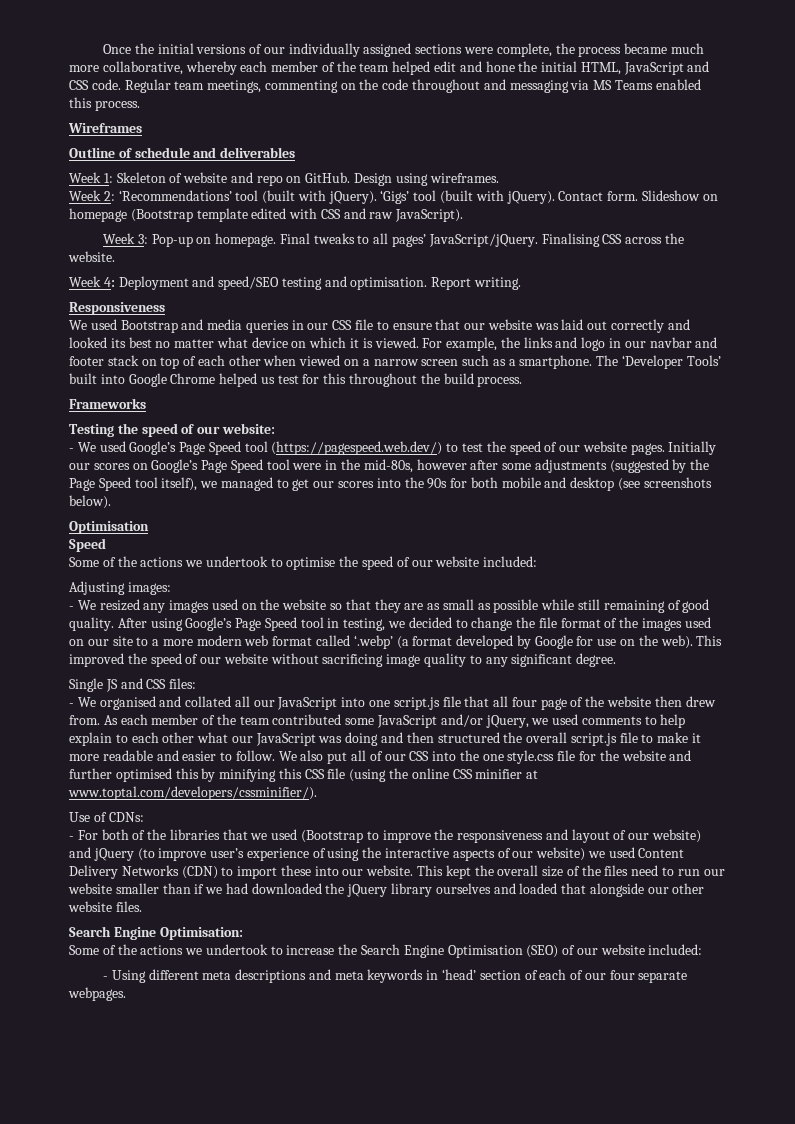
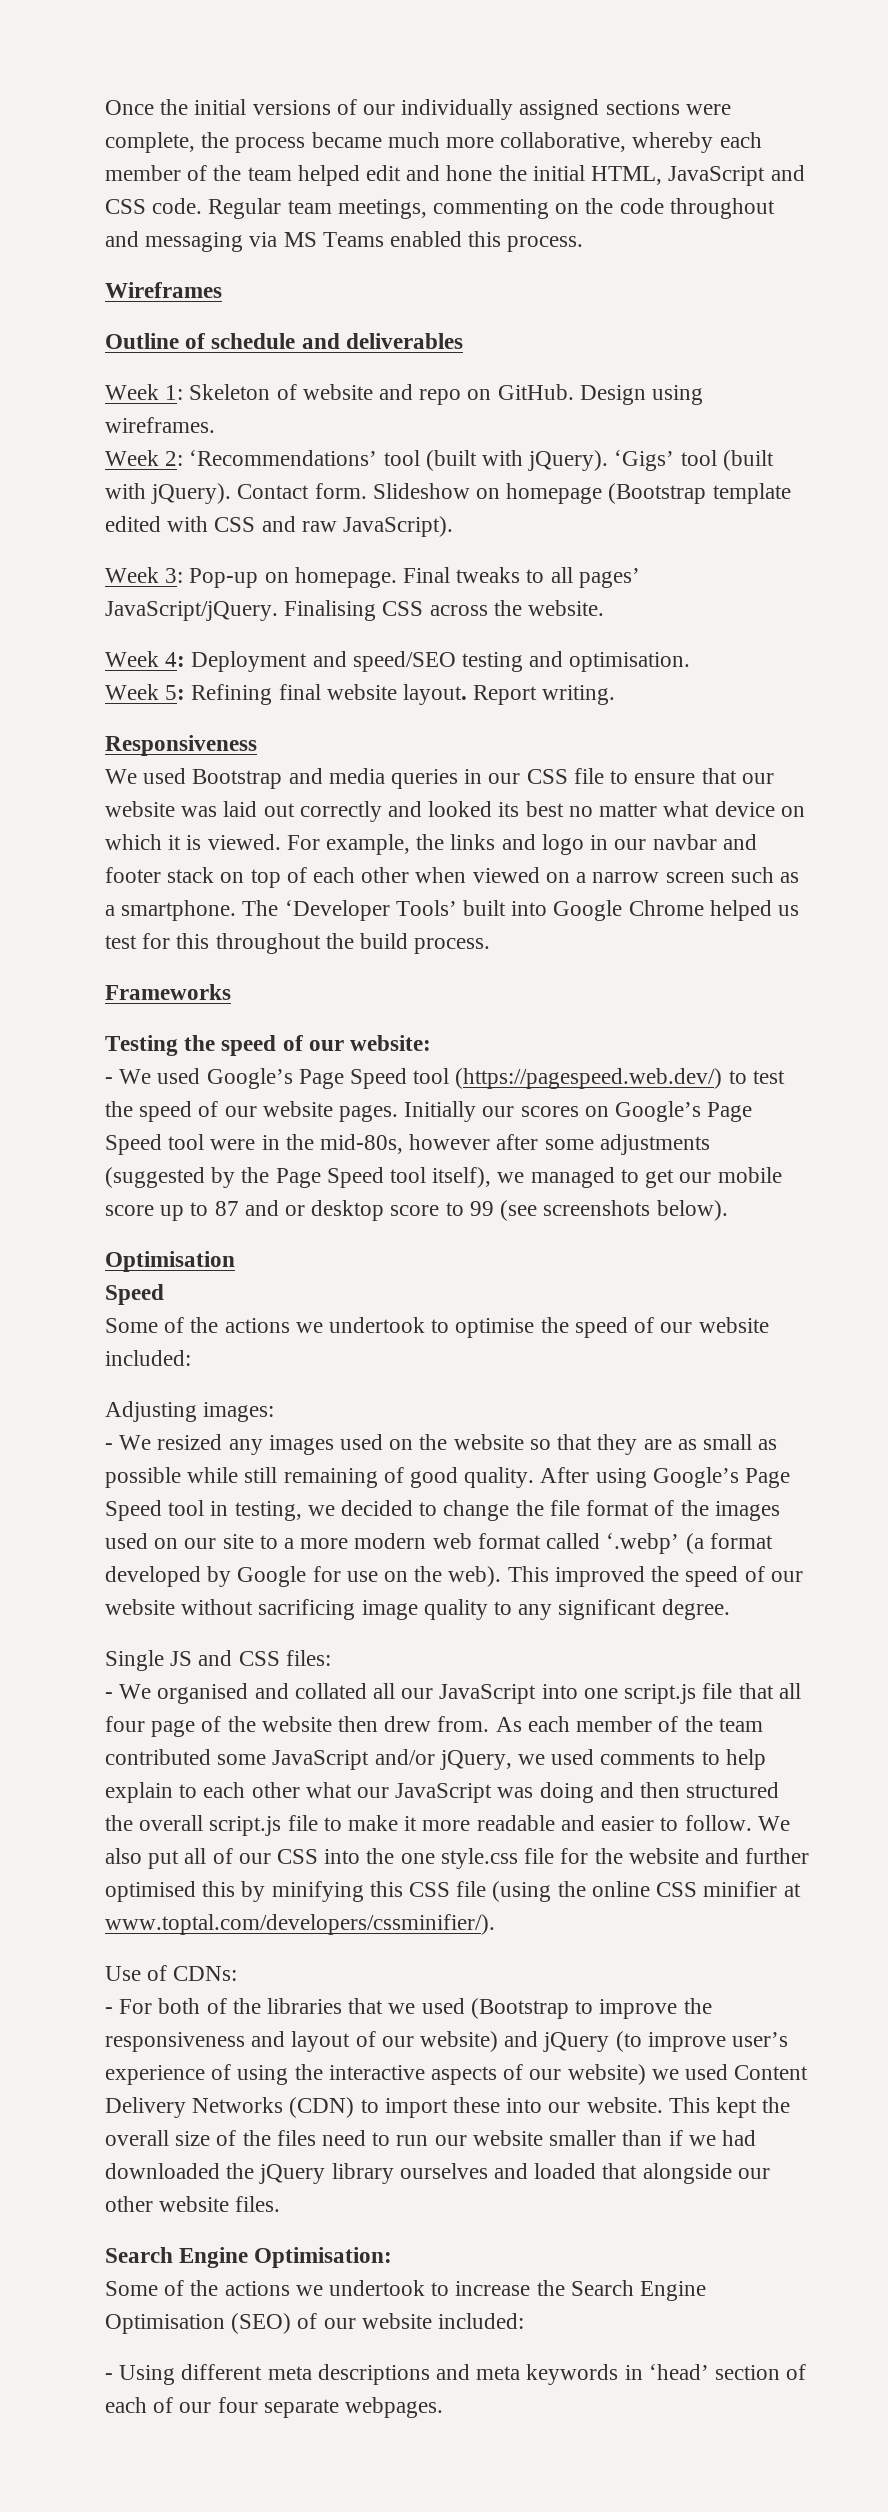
- Week 4: Deployment and speed/SEO testing and optimisation. Report writing.
+ Week 4: Deployment and speed/SEO testing and optimisation.
+ Week 5: Refining final website layout. Report writing.
- Initially our scores on Google’s Page Speed tool were in the mid-80s, however after some adjustments (suggested by the Page Speed tool itself), we managed to get our scores into the 90s for both mobile and desktop (see screenshots below).
+ Initially our scores on Google’s Page Speed tool were in the mid-80s, however after some adjustments (suggested by the Page Speed tool itself), we managed to get our mobile score up to 87 and or desktop score to 99 (see screenshots below).

